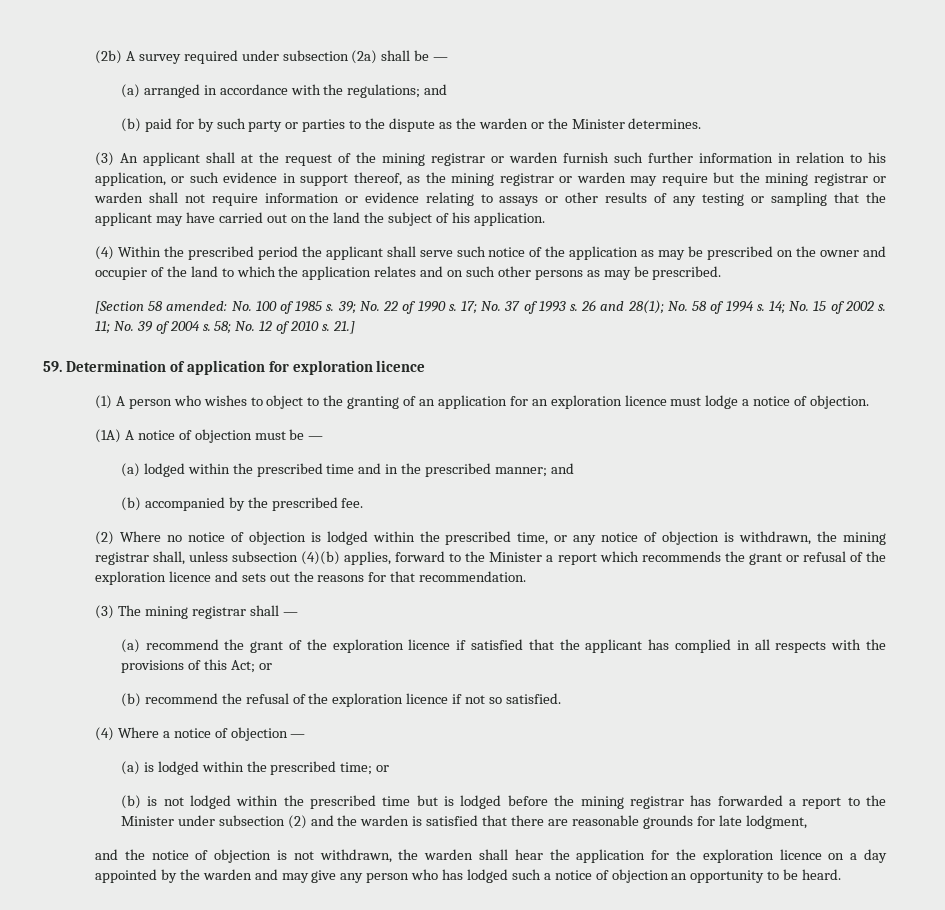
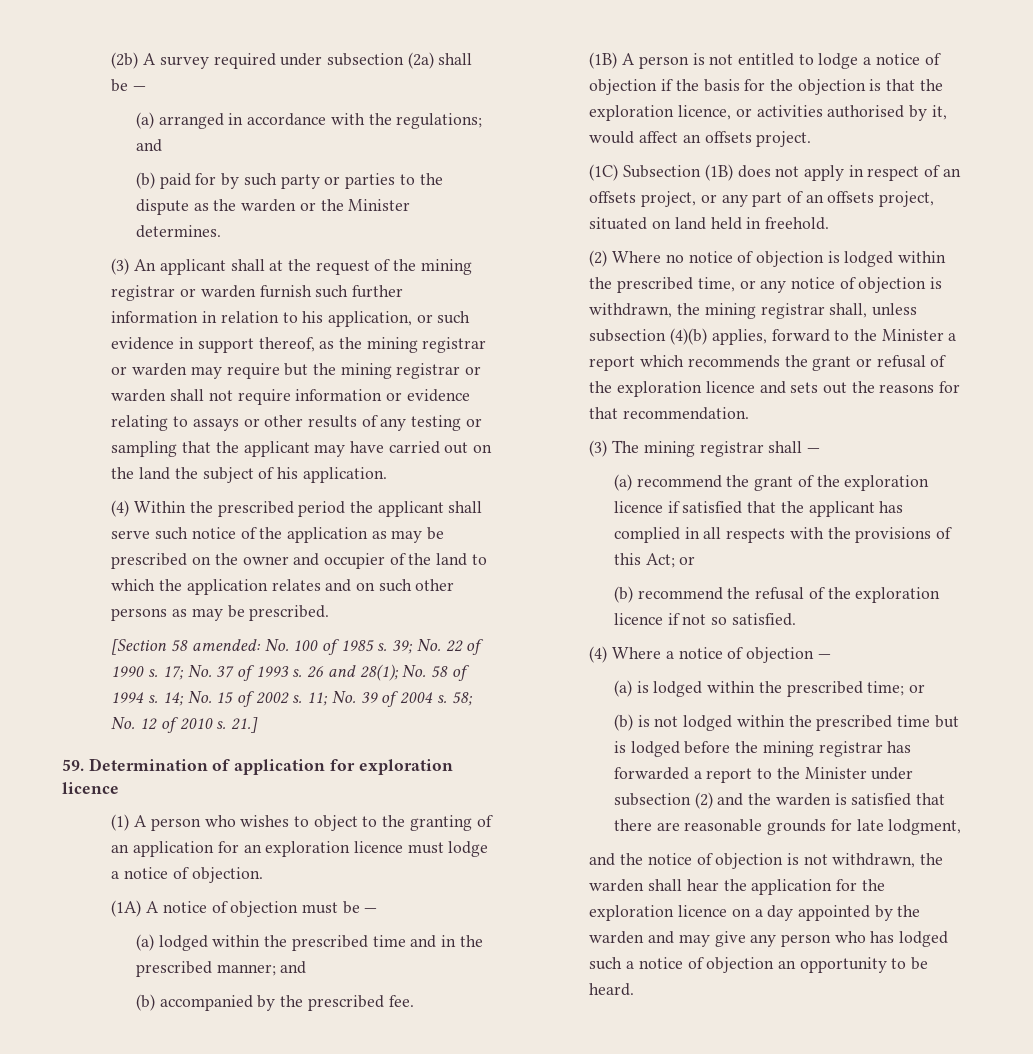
+ (1B) A person is not entitled to lodge a notice of objection if the basis for the objection is that the exploration licence, or activities authorised by it, would affect an offsets project.
+ (1C) Subsection (1B) does not apply in respect of an offsets project, or any part of an offsets project, situated on land held in freehold.

